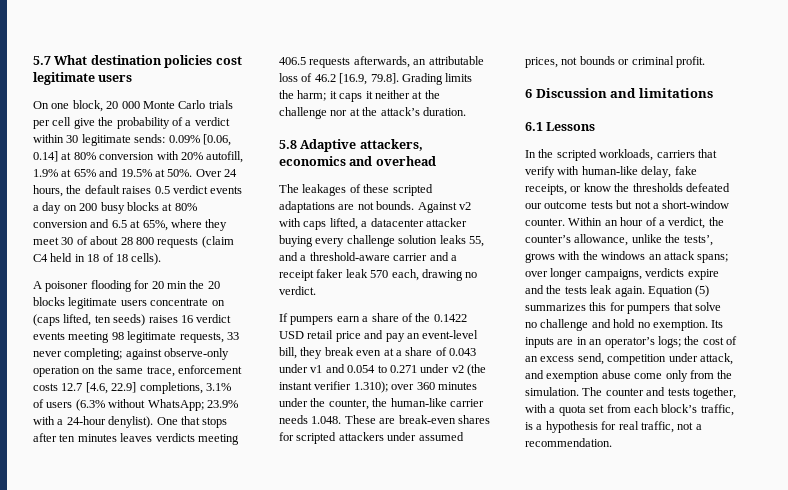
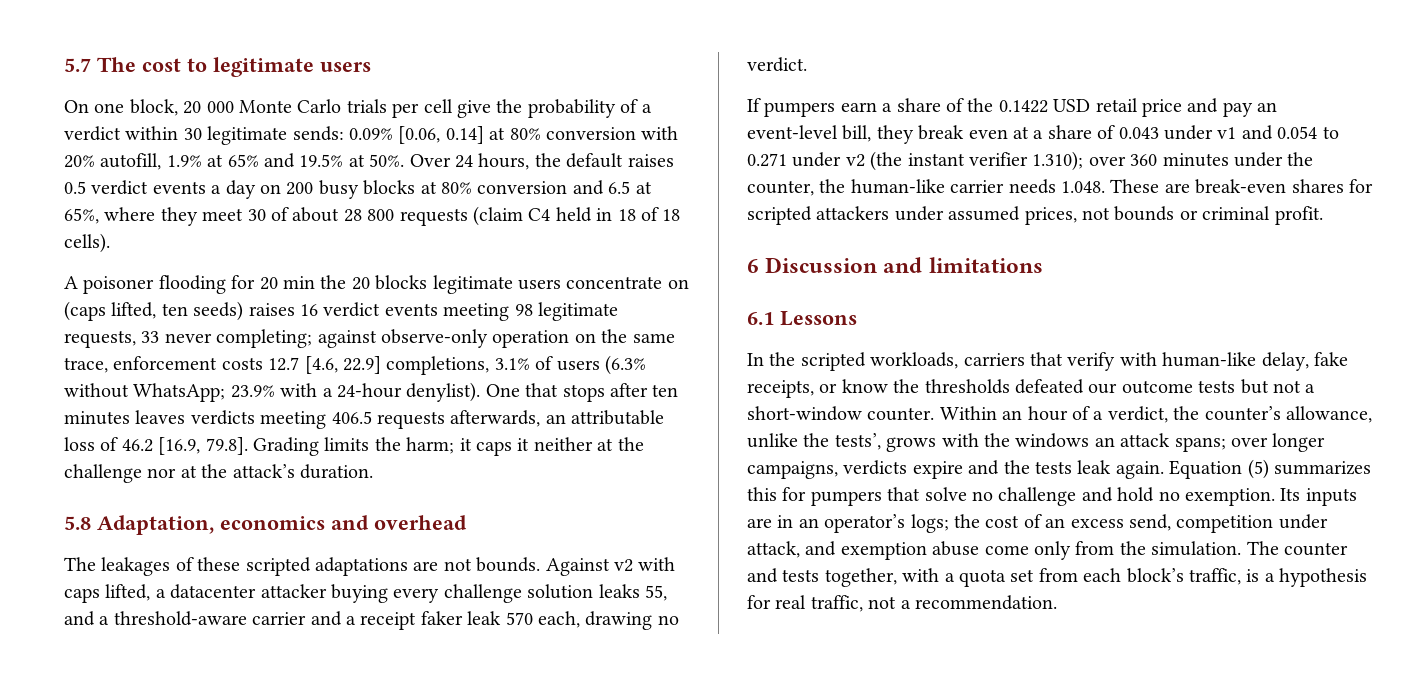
- 5.7 What destination policies cost legitimate users
+ 5.7 The cost to legitimate users
- 5.8 Adaptive attackers, economics and overhead
+ 5.8 Adaptation, economics and overhead

